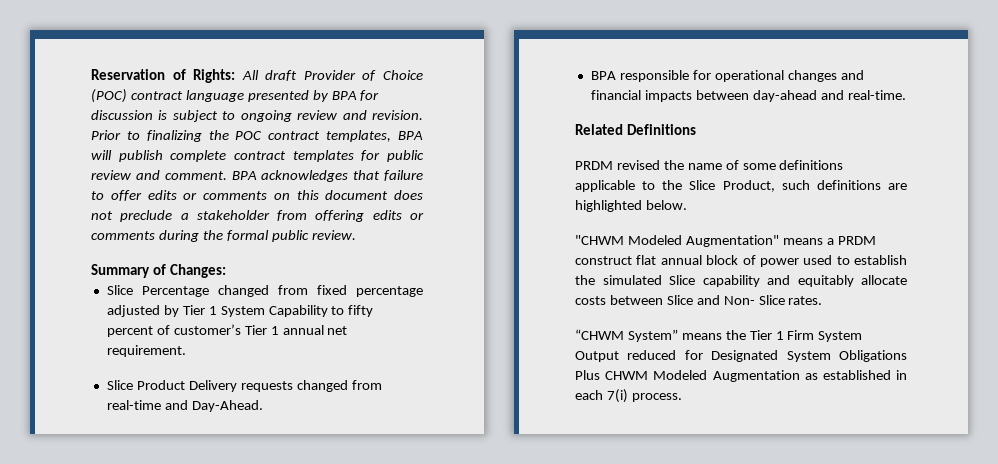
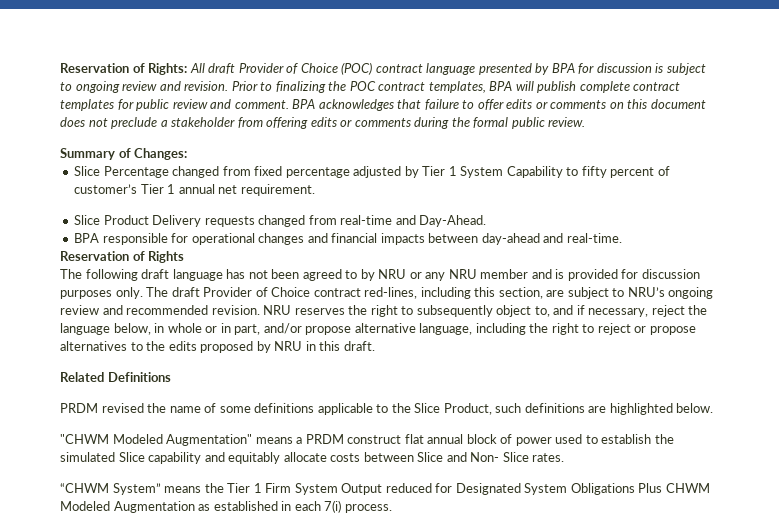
+ Reservation of Rights
+ The following draft language has not been agreed to by NRU or any NRU member and is provided for discussion purposes only. The draft Provider of Choice contract red-lines, including this section, are subject to NRU’s ongoing review and recommended revision. NRU reserves the right to subsequently object to, and if necessary, reject the language below, in whole or in part, and/or propose alternative language, including the right to reject or propose alternatives to the edits proposed by NRU in this draft.

